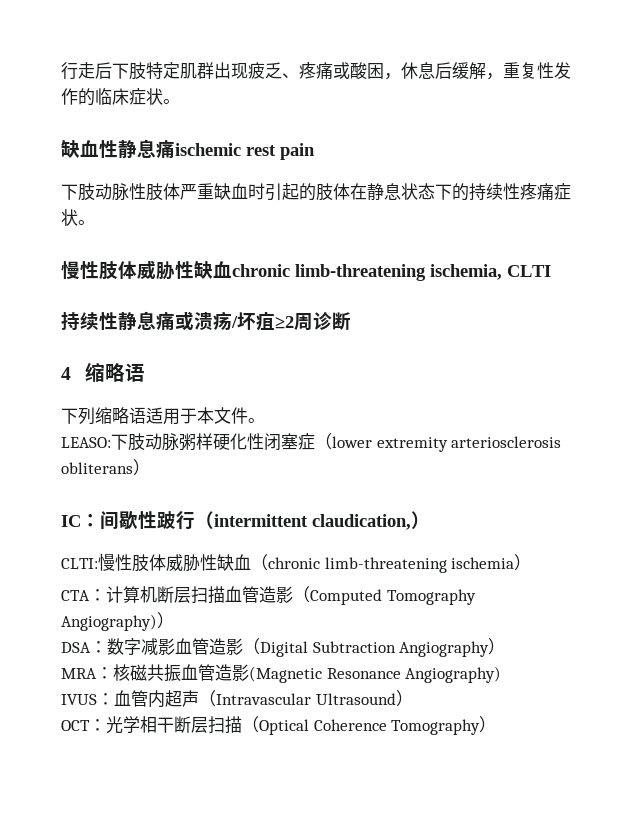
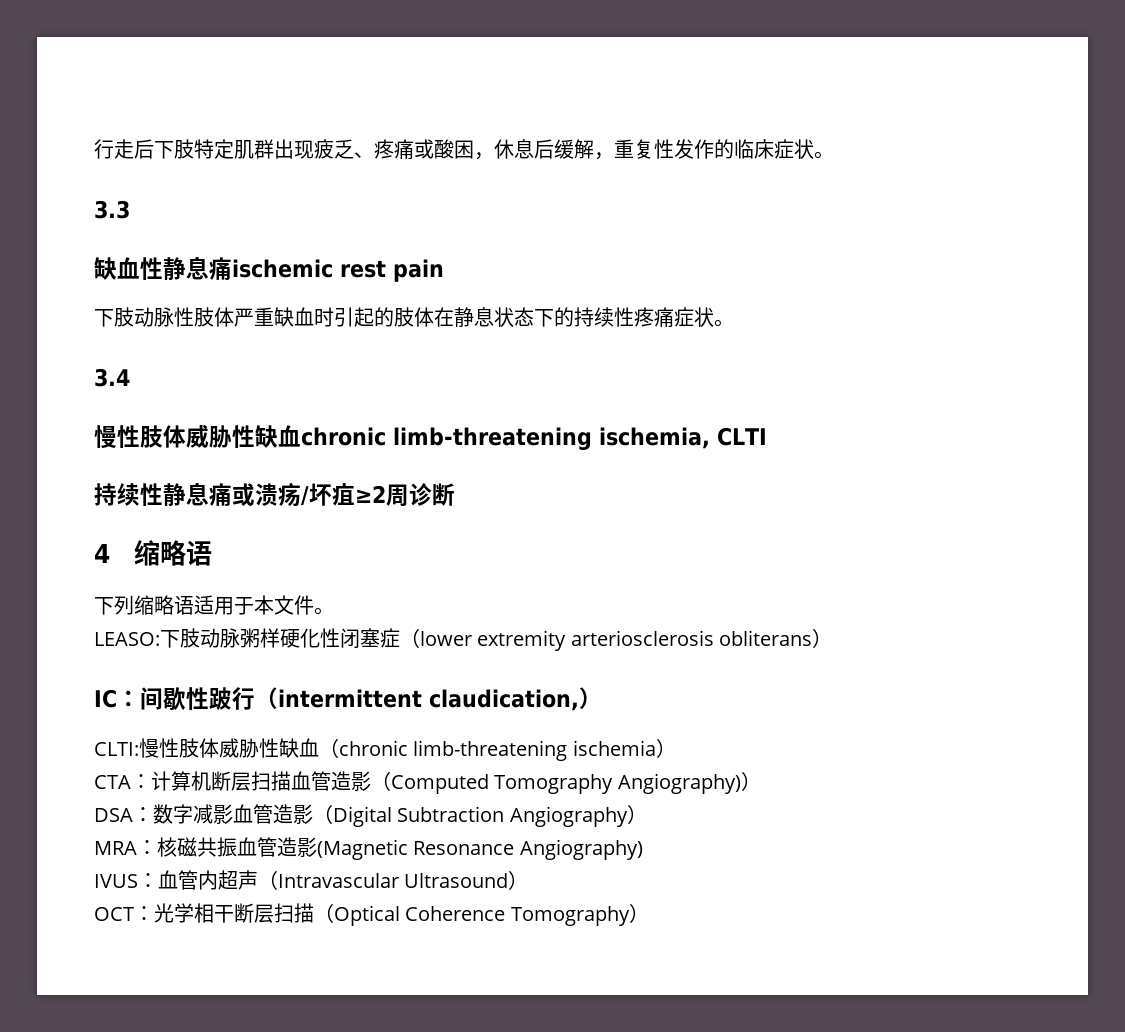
+ 3.3
+ 3.4

